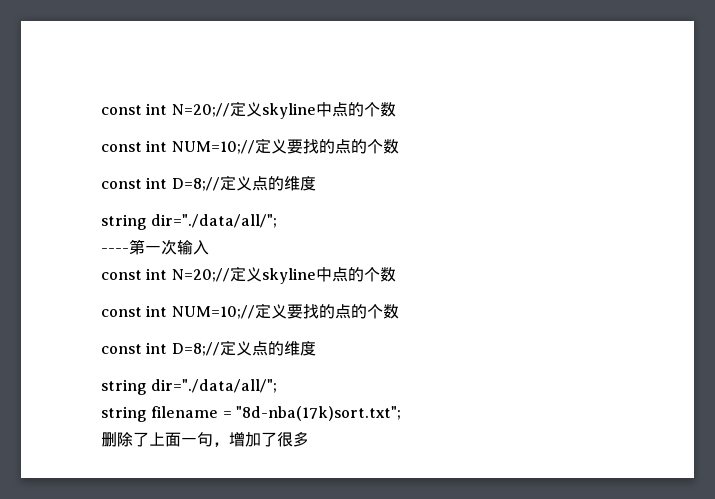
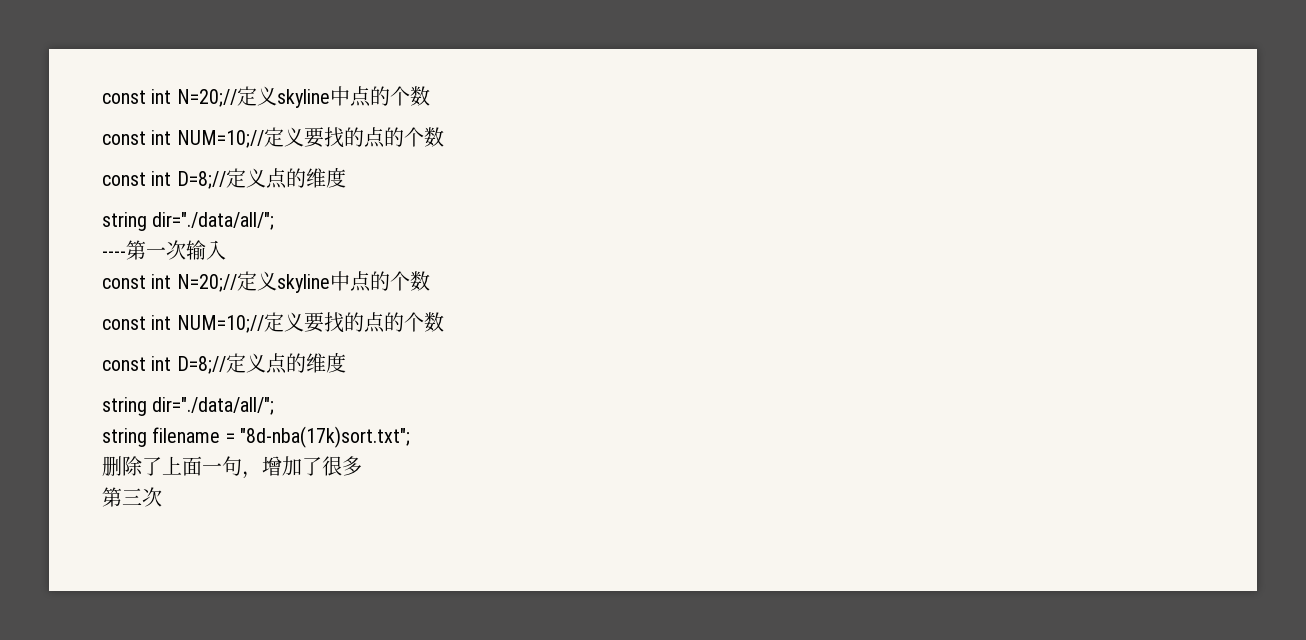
+ 第三次

